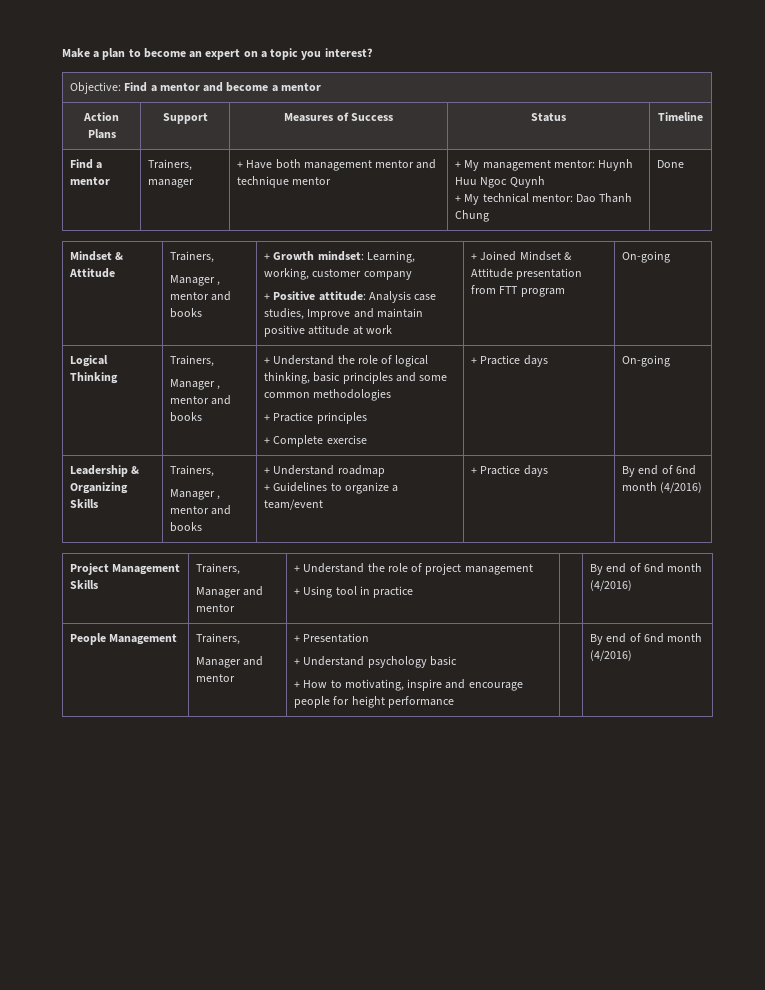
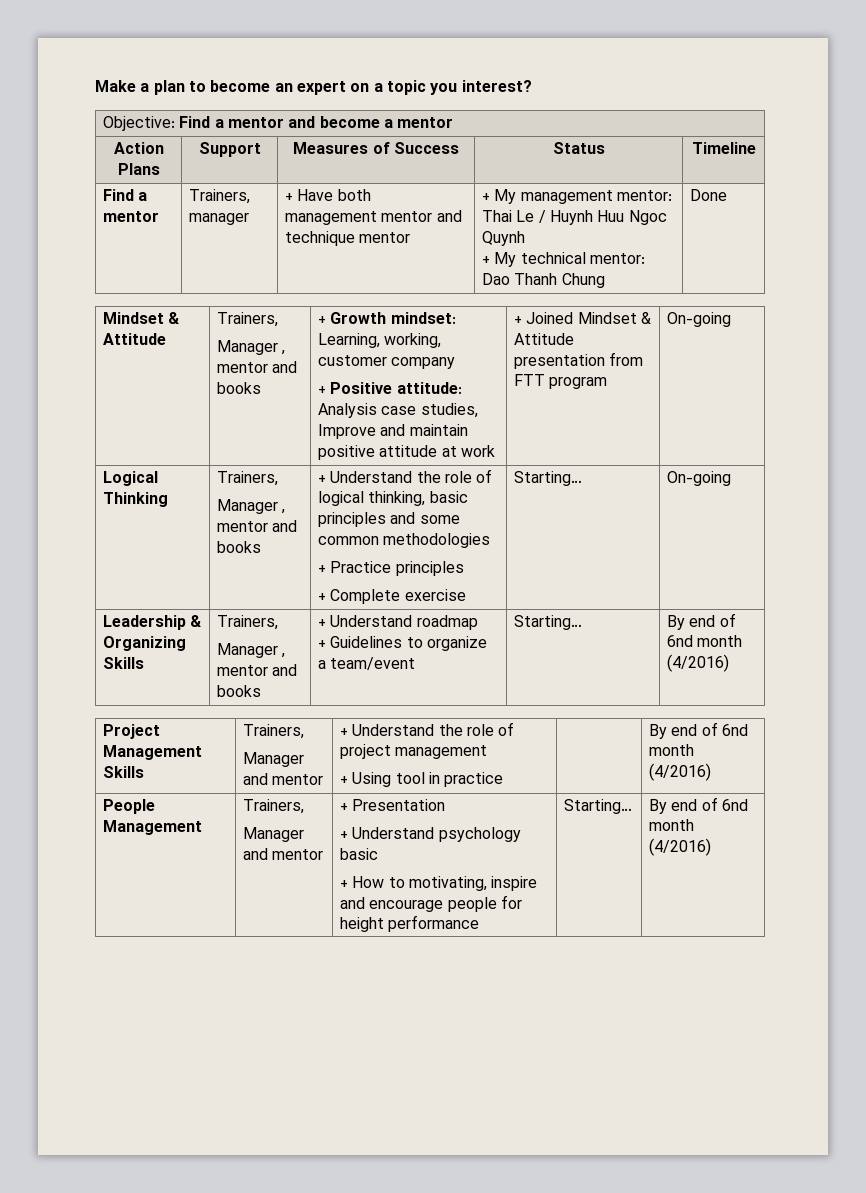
- Find a mentor | Trainers, manager | + Have both management mentor and technique mentor | + My management mentor: Huynh Huu Ngoc Quynh
+ Find a mentor | Trainers, manager | + Have both management mentor and technique mentor | + My management mentor: Thai Le / Huynh Huu Ngoc Quynh
  Logical Thinking | Trainers,
  Manager , mentor and books | + Understand the role of logical thinking, basic principles and some common methodologies
  + Practice principles
- + Complete exercise | + Practice days | On-going
+ + Complete exercise | Starting… | On-going
  Leadership & Organizing Skills | Trainers,
  Manager , mentor and books | + Understand roadmap
- + Guidelines to organize a team/event | + Practice days | By end of 6nd month (4/2016)
+ + Guidelines to organize a team/event | Starting… | By end of 6nd month (4/2016)
  People Management | Trainers,
  Manager and mentor | + Presentation
  + Understand psychology basic
- + How to motivating, inspire and encourage people for height performance | | By end of 6nd month (4/2016)
+ + How to motivating, inspire and encourage people for height performance | Starting… | By end of 6nd month (4/2016)

